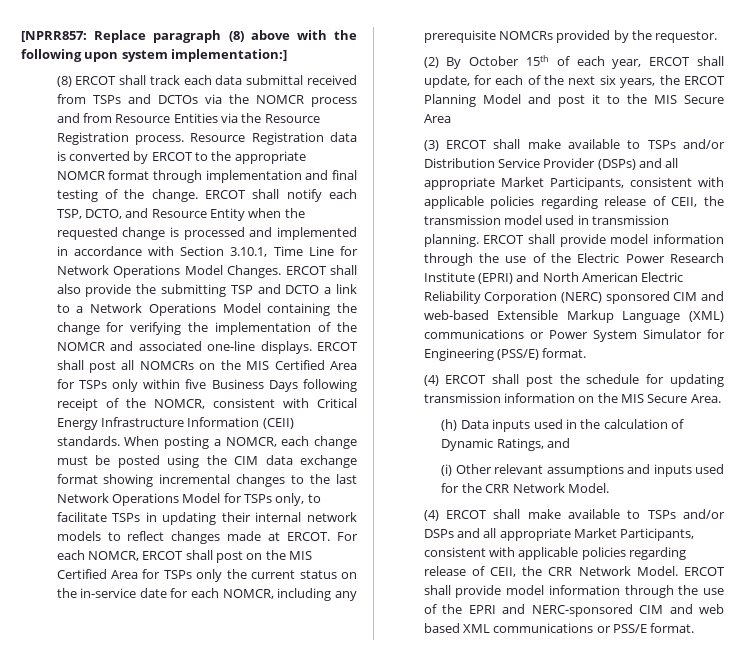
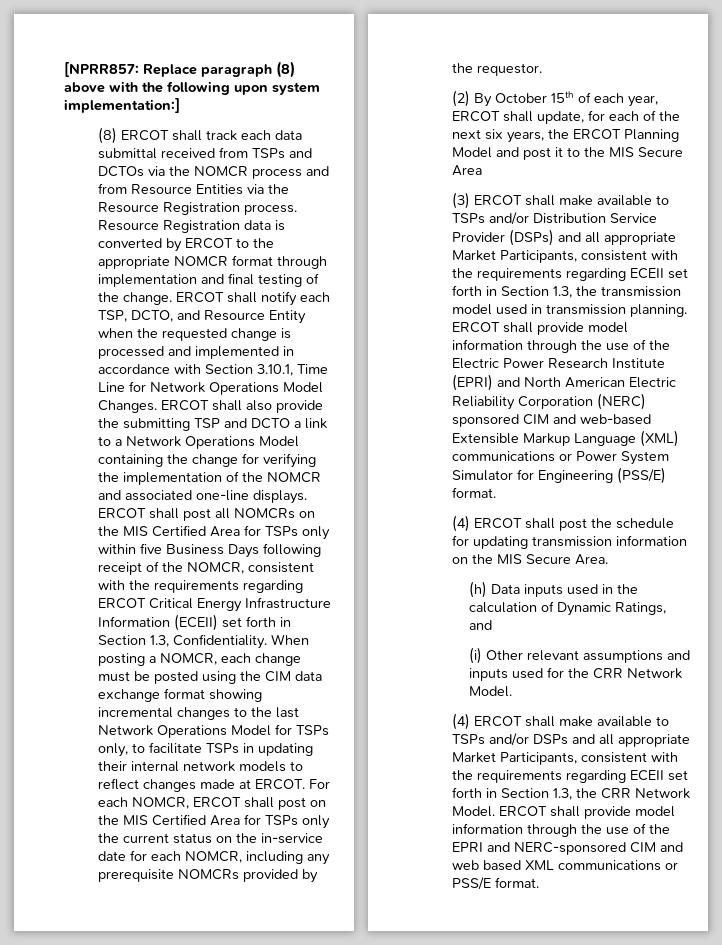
- ERCOT shall post all NOMCRs on the MIS Certified Area for TSPs only within five Business Days following receipt of the NOMCR, consistent with Critical Energy Infrastructure Information (CEII) standards.
+ ERCOT shall post all NOMCRs on the MIS Certified Area for TSPs only within five Business Days following receipt of the NOMCR, consistent with the requirements regarding ERCOT Critical Energy Infrastructure Information (ECEII) set forth in Section 1.3, Confidentiality.
- (3) ERCOT shall make available to TSPs and/or Distribution Service Provider (DSPs) and all appropriate Market Participants, consistent with applicable policies regarding release of CEII, the transmission model used in transmission planning.
+ (3) ERCOT shall make available to TSPs and/or Distribution Service Provider (DSPs) and all appropriate Market Participants, consistent with the requirements regarding ECEII set forth in Section 1.3, the transmission model used in transmission planning.
- (4) ERCOT shall make available to TSPs and/or DSPs and all appropriate Market Participants, consistent with applicable policies regarding release of CEII, the CRR Network Model.
+ (4) ERCOT shall make available to TSPs and/or DSPs and all appropriate Market Participants, consistent with the requirements regarding ECEII set forth in Section 1.3, the CRR Network Model.

